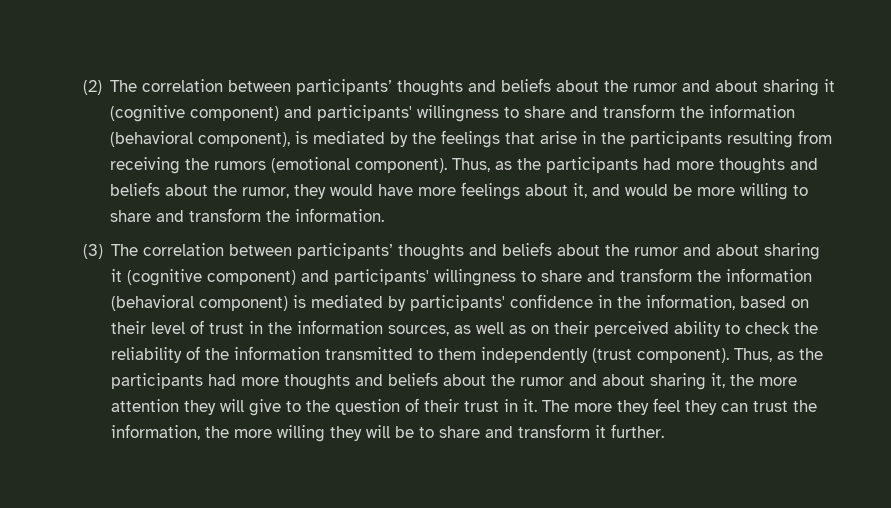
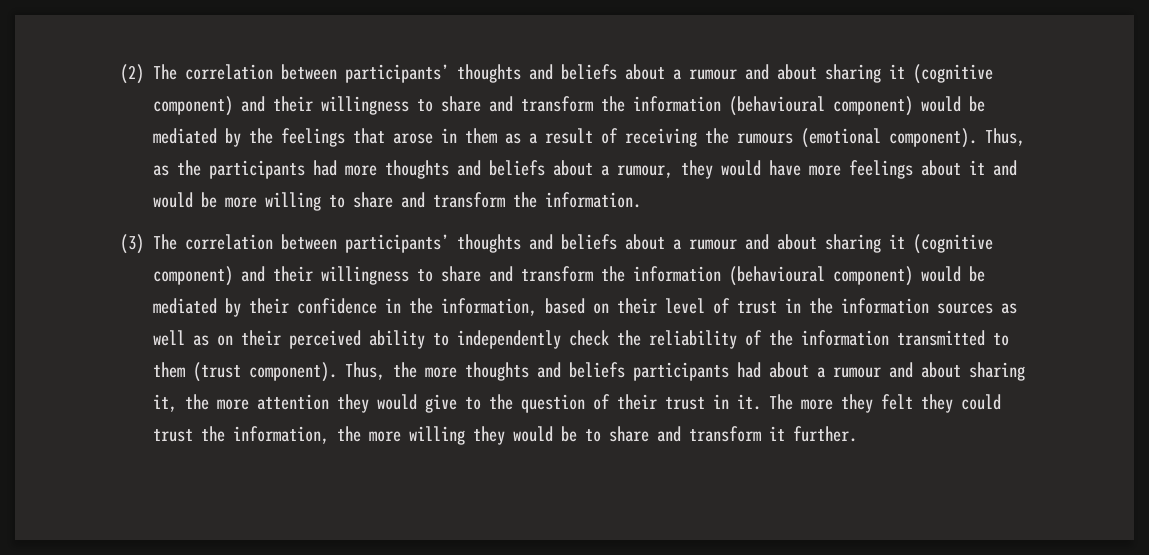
- (2) The correlation between participants’ thoughts and beliefs about the rumor and about sharing it (cognitive component) and participants' willingness to share and transform the information (behavioral component), is mediated by the feelings that arise in the participants resulting from receiving the rumors (emotional component).
+ (2) The correlation between participants’ thoughts and beliefs about a rumour and about sharing it (cognitive component) and their willingness to share and transform the information (behavioural component) would be mediated by the feelings that arose in them as a result of receiving the rumours (emotional component).
- Thus, as the participants had more thoughts and beliefs about the rumor, they would have more feelings about it, and would be more willing to share and transform the information.
+ Thus, as the participants had more thoughts and beliefs about a rumour, they would have more feelings about it and would be more willing to share and transform the information.
- (3) The correlation between participants’ thoughts and beliefs about the rumor and about sharing it (cognitive component) and participants' willingness to share and transform the information (behavioral component) is mediated by participants' confidence in the information, based on their level of trust in the information sources, as well as on their perceived ability to check the reliability of the information transmitted to them independently (trust component).
+ (3) The correlation between participants’ thoughts and beliefs about a rumour and about sharing it (cognitive component) and their willingness to share and transform the information (behavioural component) would be mediated by their confidence in the information, based on their level of trust in the information sources as well as on their perceived ability to independently check the reliability of the information transmitted to them (trust component).
- Thus, as the participants had more thoughts and beliefs about the rumor and about sharing it, the more attention they will give to the question of their trust in it.
+ Thus, the more thoughts and beliefs participants had about a rumour and about sharing it, the more attention they would give to the question of their trust in it.
- The more they feel they can trust the information, the more willing they will be to share and transform it further.
+ The more they felt they could trust the information, the more willing they would be to share and transform it further.

